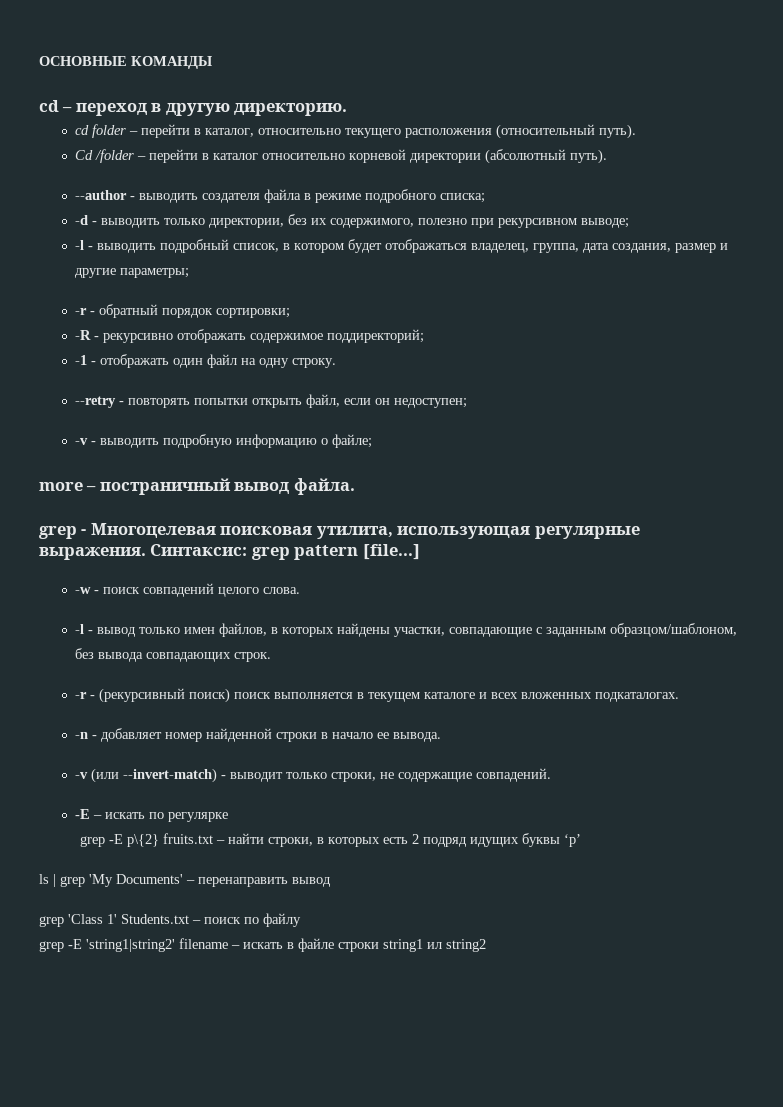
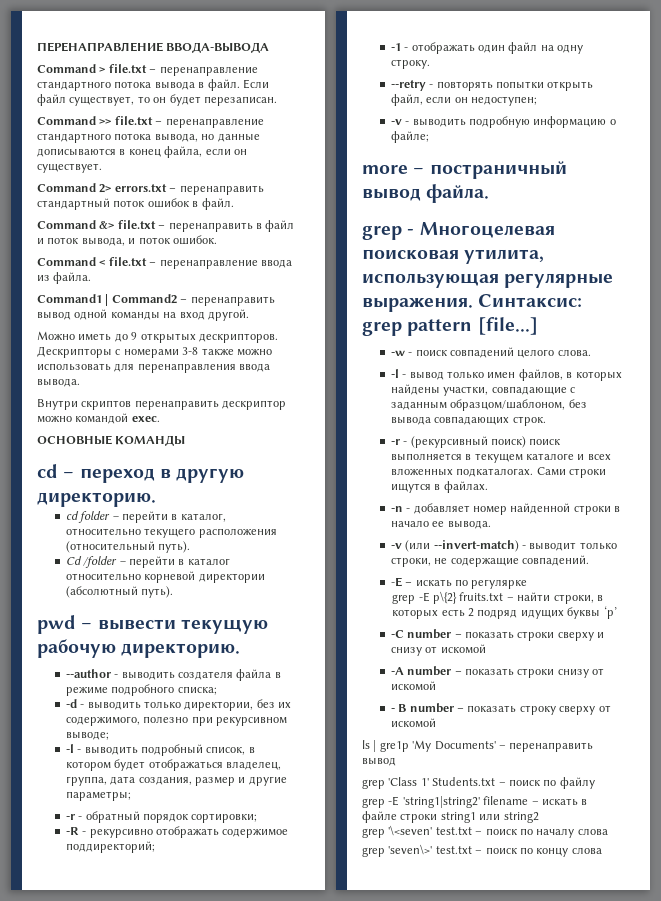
+ ПЕРЕНАПРАВЛЕНИЕ ВВОДА-ВЫВОДА
+ Command > file.txt – перенаправление стандартного потока вывода в файл. Если файл существует, то он будет перезаписан.
+ Command >> file.txt – перенаправление стандартного потока вывода, но данные дописываются в конец файла, если он существует.
+ Command 2> errors.txt – перенаправить стандартный поток ошибок в файл.
+ Command &> file.txt – перенаправить в файл и поток вывода, и поток ошибок.
+ Command < file.txt – перенаправление ввода из файла.
+ Command1 | Command2 – перенаправить вывод одной команды на вход другой.
+ Можно иметь до 9 открытых дескрипторов. Дескрипторы с номерами 3-8 также можно использовать для перенаправления ввода вывода.
+ Внутри скриптов перенаправить дескриптор можно командой exec.
+ pwd – вывести текущую рабочую директорию.
+ Сами строки ищутся в файлах.
+ -C number – показать строки сверху и снизу от искомой
+ -A number – показать строки снизу от искомой
+ - B number – показать строку сверху от искомой
- ls | grep 'My Documents' – перенаправить вывод
+ ls | gre1p 'My Documents' – перенаправить вывод
- grep -E 'string1|string2' filename – искать в файле строки string1 ил string2
+ grep -E 'string1|string2' filename – искать в файле строки string1 или string2
+ grep '\<seven' test.txt – поиск по началу слова
+ grep 'seven\>' test.txt – поиск по концу слова

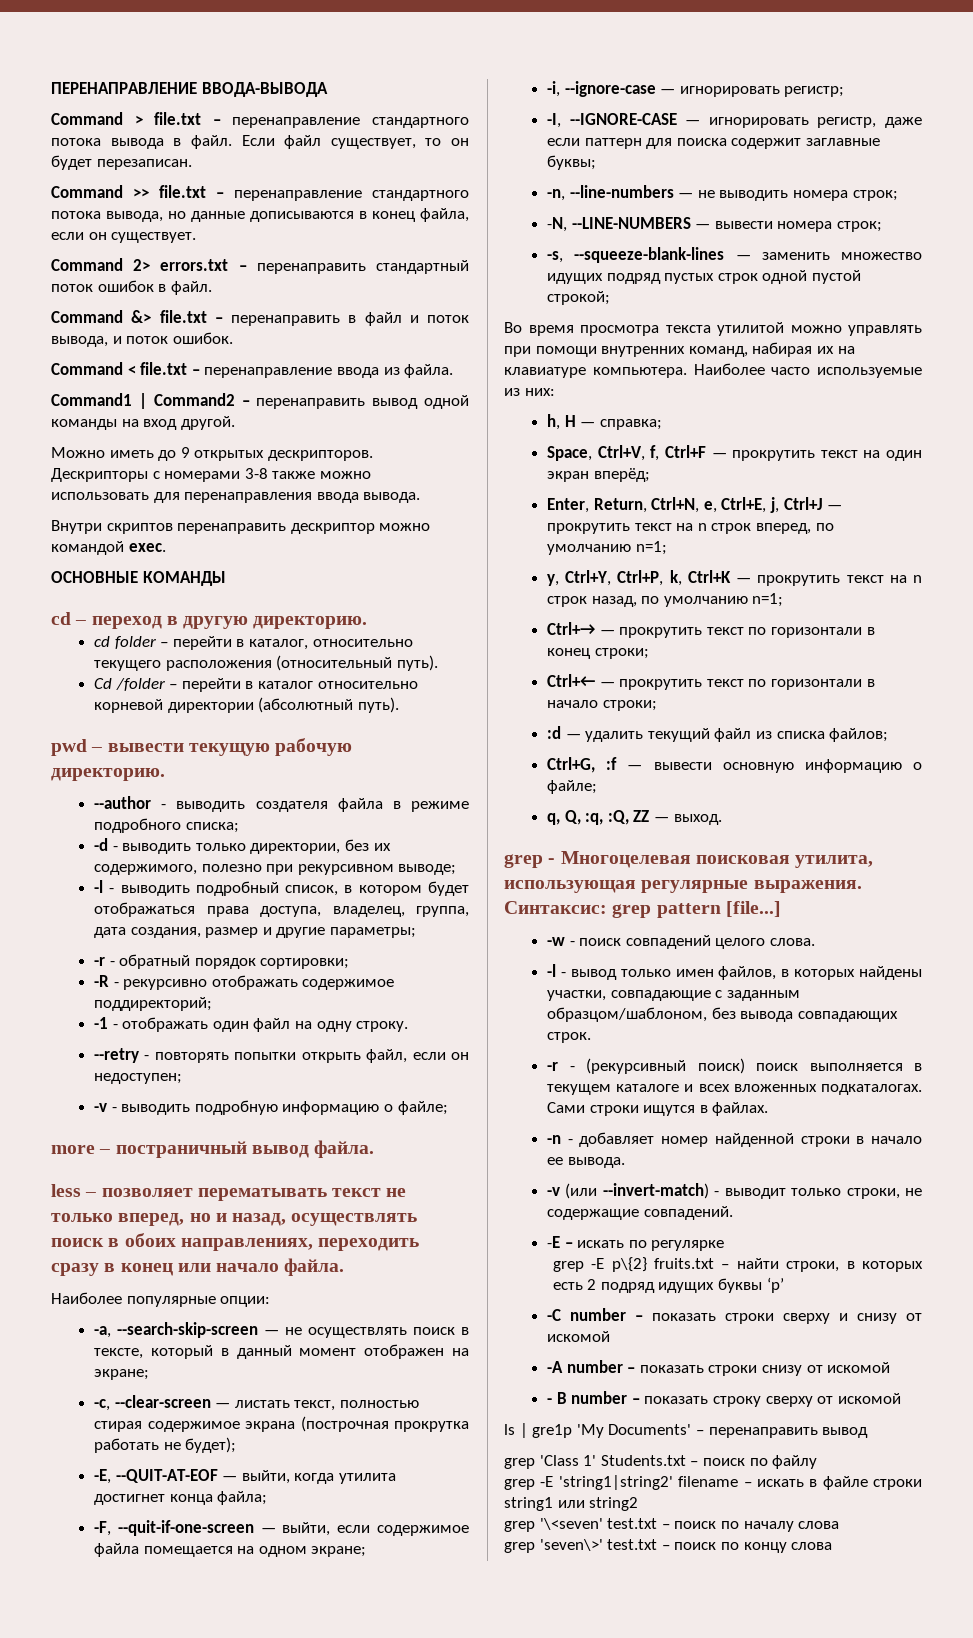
- -l - выводить подробный список, в котором будет отображаться владелец, группа, дата создания, размер и другие параметры;
+ -l - выводить подробный список, в котором будет отображаться права доступа, владелец, группа, дата создания, размер и другие параметры;
+ less – позволяет перематывать текст не только вперед, но и назад, осуществлять поиск в обоих направлениях, переходить сразу в конец или начало файла.
+ Наиболее популярные опции:
+ -a, --search-skip-screen — не осуществлять поиск в тексте, который в данный момент отображен на экране;
+ -c, --clear-screen — листать текст, полностью стирая содержимое экрана (построчная прокрутка работать не будет);
+ -E, --QUIT-AT-EOF — выйти, когда утилита достигнет конца файла;
+ -F, --quit-if-one-screen — выйти, если содержимое файла помещается на одном экране;
+ -i, --ignore-case — игнорировать регистр;
+ -I, --IGNORE-CASE — игнорировать регистр, даже если паттерн для поиска содержит заглавные буквы;
+ -n, --line-numbers — не выводить номера строк;
+ -N, --LINE-NUMBERS — вывести номера строк;
+ -s, --squeeze-blank-lines — заменить множество идущих подряд пустых строк одной пустой строкой;
+ Во время просмотра текста утилитой можно управлять при помощи внутренних команд, набирая их на клавиатуре компьютера. Наиболее часто используемые из них:
+ h, H — справка;
+ Space, Ctrl+V, f, Ctrl+F — прокрутить текст на один экран вперёд;
+ Enter, Return, Ctrl+N, e, Ctrl+E, j, Ctrl+J — прокрутить текст на n строк вперед, по умолчанию n=1;
+ y, Ctrl+Y, Ctrl+P, k, Ctrl+K — прокрутить текст на n строк назад, по умолчанию n=1;
+ Ctrl+→ — прокрутить текст по горизонтали в конец строки;
+ Ctrl+← — прокрутить текст по горизонтали в начало строки;
+ :d — удалить текущий файл из списка файлов;
+ Ctrl+G, :f — вывести основную информацию о файле;
+ q, Q, :q, :Q, ZZ — выход.

